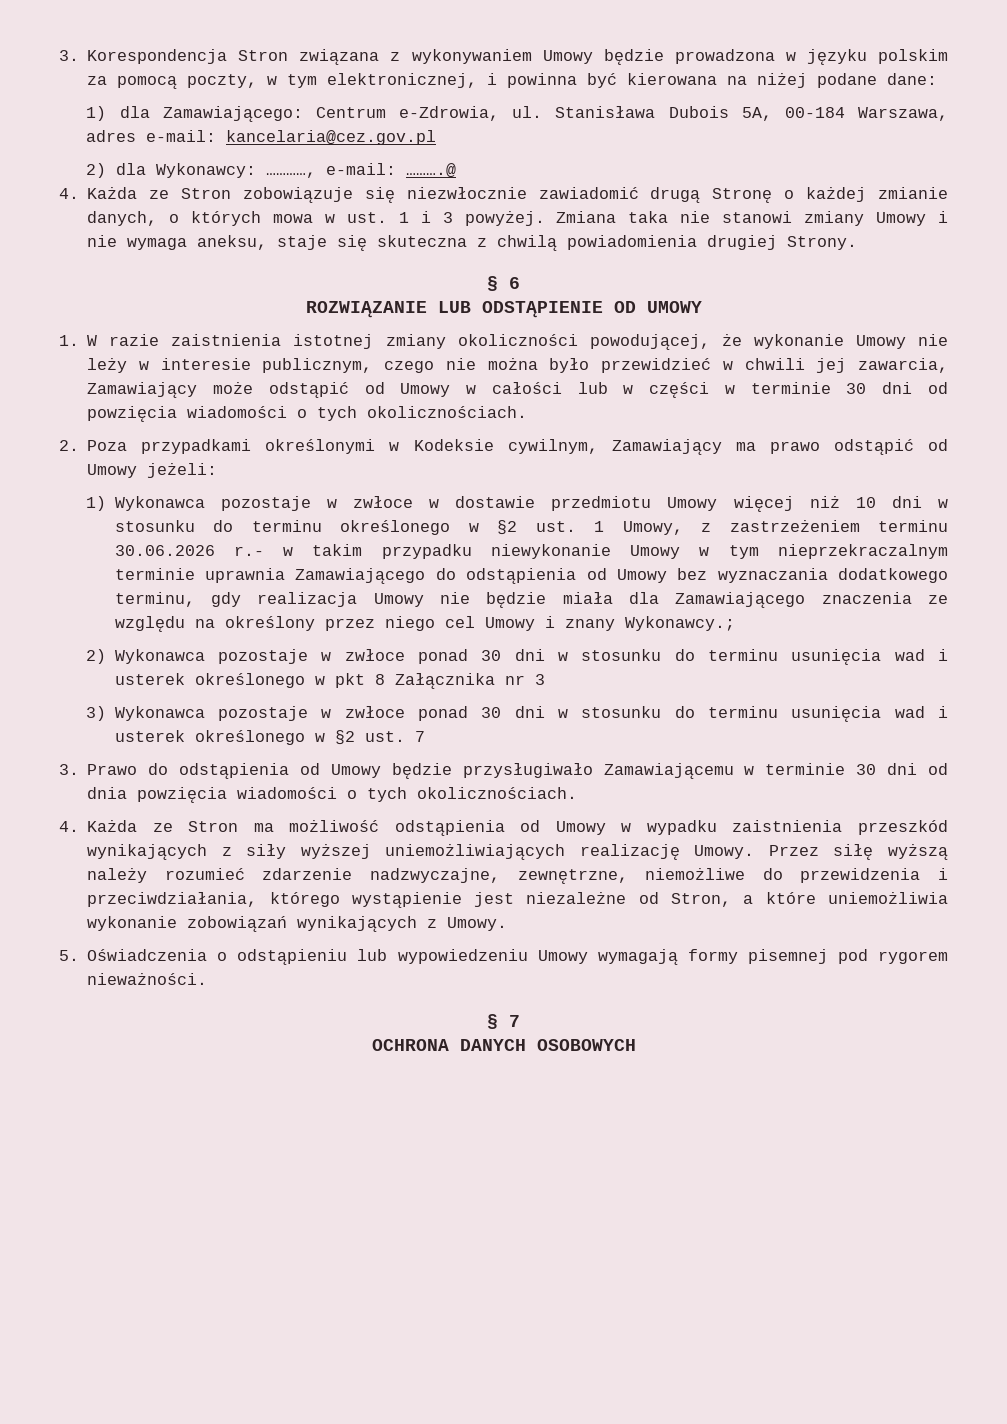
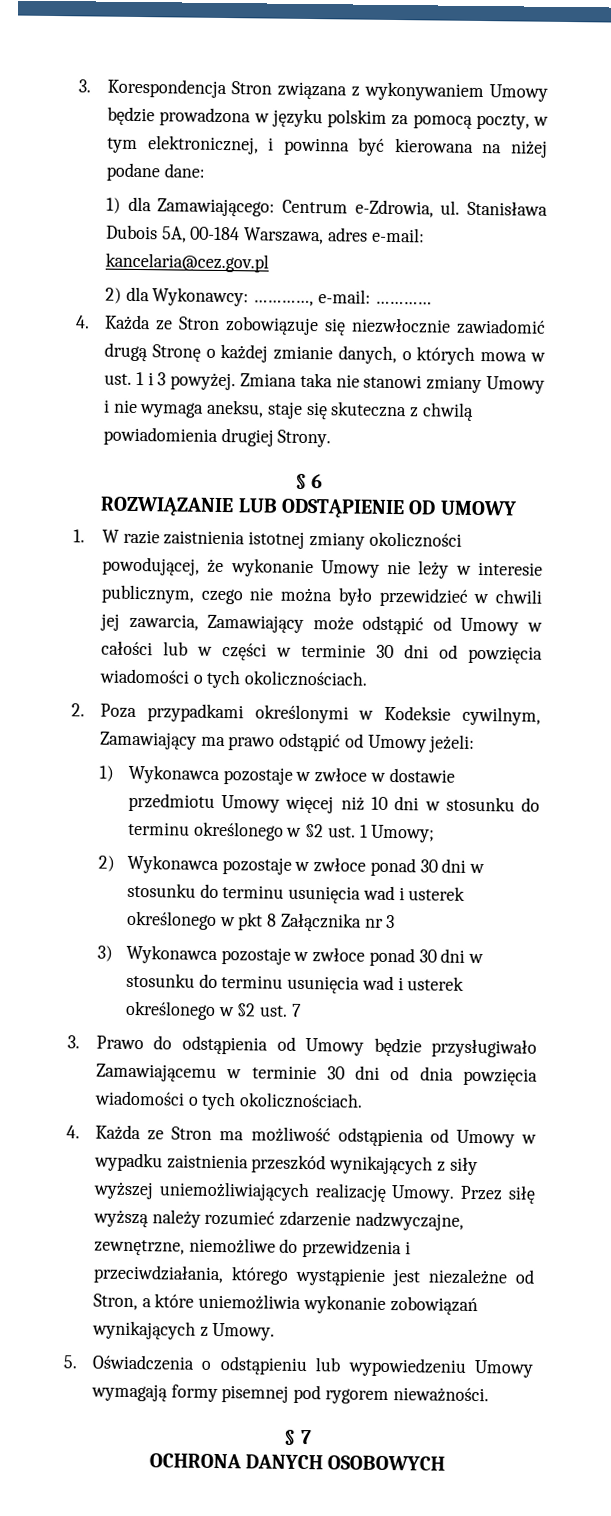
- 2) dla Wykonawcy: …………, e-mail: ……….@
+ 2) dla Wykonawcy: …………, e-mail: …………
- 1) Wykonawca pozostaje w zwłoce w dostawie przedmiotu Umowy więcej niż 10 dni w stosunku do terminu określonego w §2 ust. 1 Umowy, z zastrzeżeniem terminu 30.06.2026 r.- w takim przypadku niewykonanie Umowy w tym nieprzekraczalnym terminie uprawnia Zamawiającego do odstąpienia od Umowy bez wyznaczania dodatkowego terminu, gdy realizacja Umowy nie będzie miała dla Zamawiającego znaczenia ze względu na określony przez niego cel Umowy i znany Wykonawcy.;
+ 1) Wykonawca pozostaje w zwłoce w dostawie przedmiotu Umowy więcej niż 10 dni w stosunku do terminu określonego w §2 ust. 1 Umowy;

